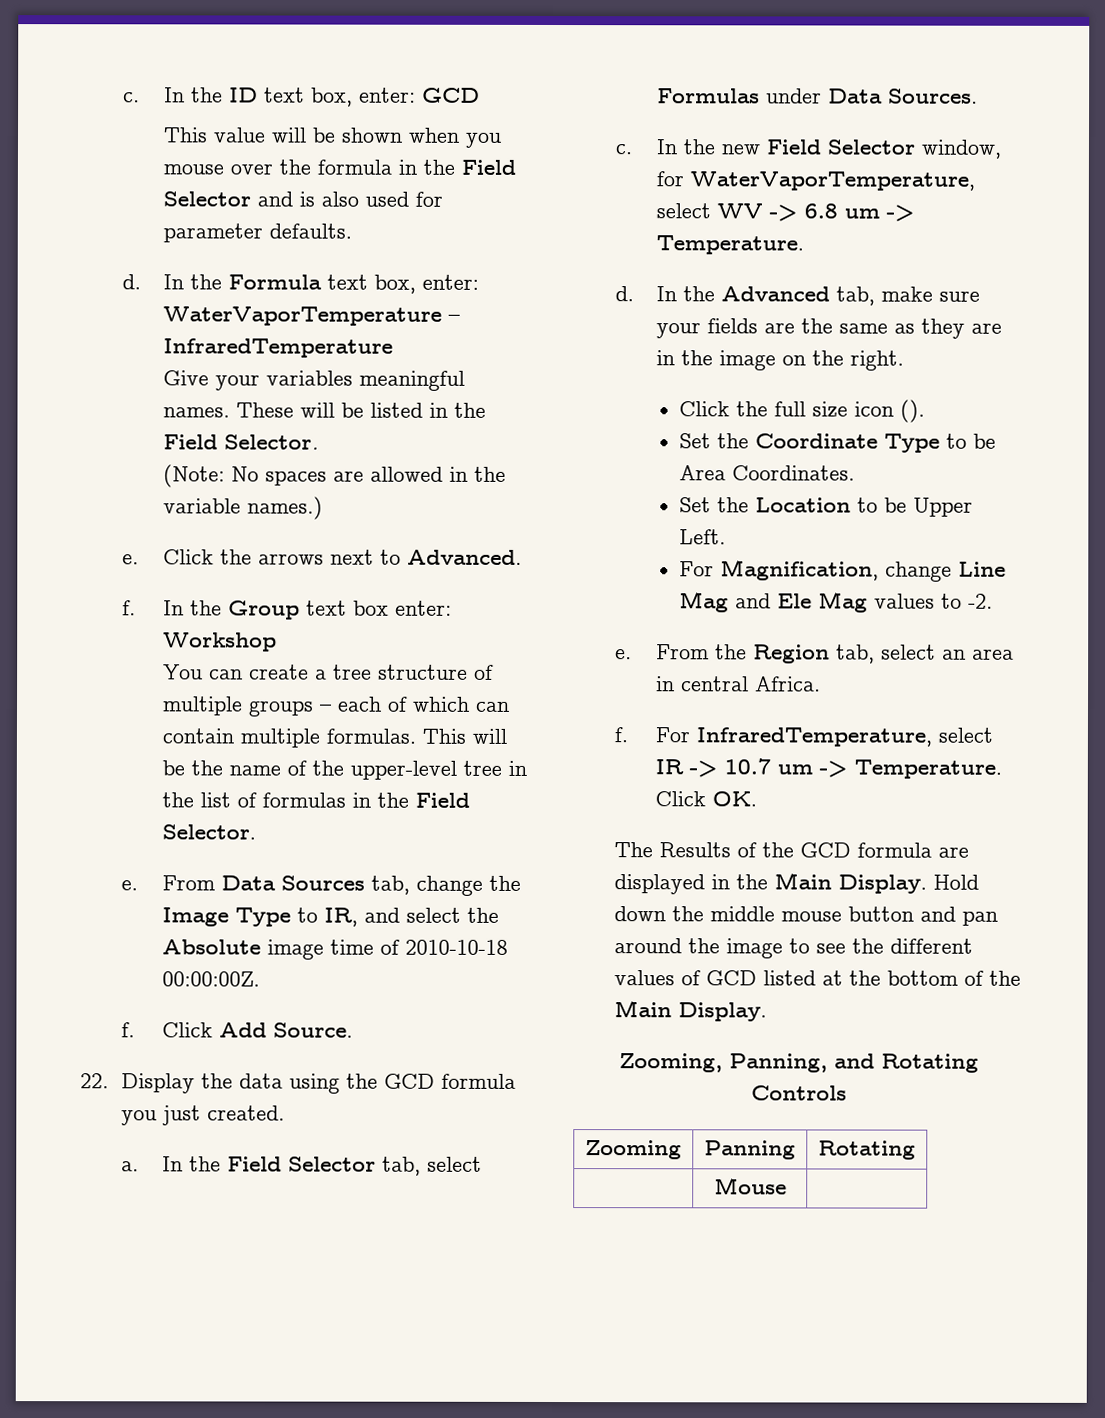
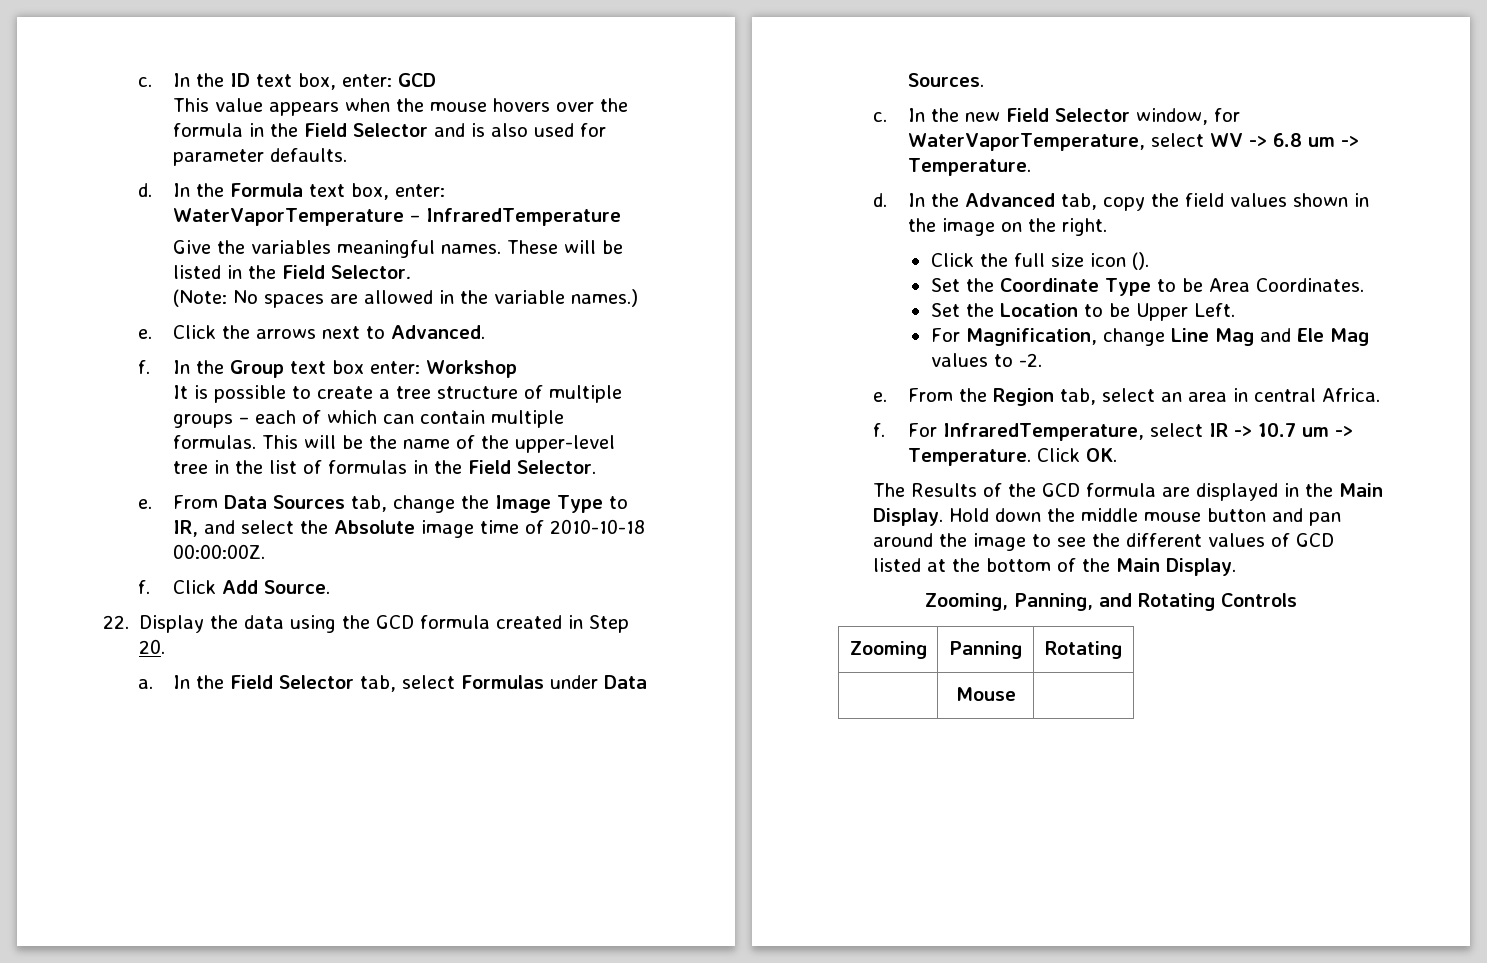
- This value will be shown when you mouse over the formula in the Field Selector and is also used for parameter defaults.
+ This value appears when the mouse hovers over the formula in the Field Selector and is also used for parameter defaults.
- Give your variables meaningful names.
+ Give the variables meaningful names.
- You can create a tree structure of multiple groups – each of which can contain multiple formulas.
+ It is possible to create a tree structure of multiple groups – each of which can contain multiple formulas.
- 22. Display the data using the GCD formula you just created.
+ 22. Display the data using the GCD formula created in Step 20.
- In the Advanced tab, make sure your fields are the same as they are in the image on the right.
+ In the Advanced tab, copy the field values shown in the image on the right.

